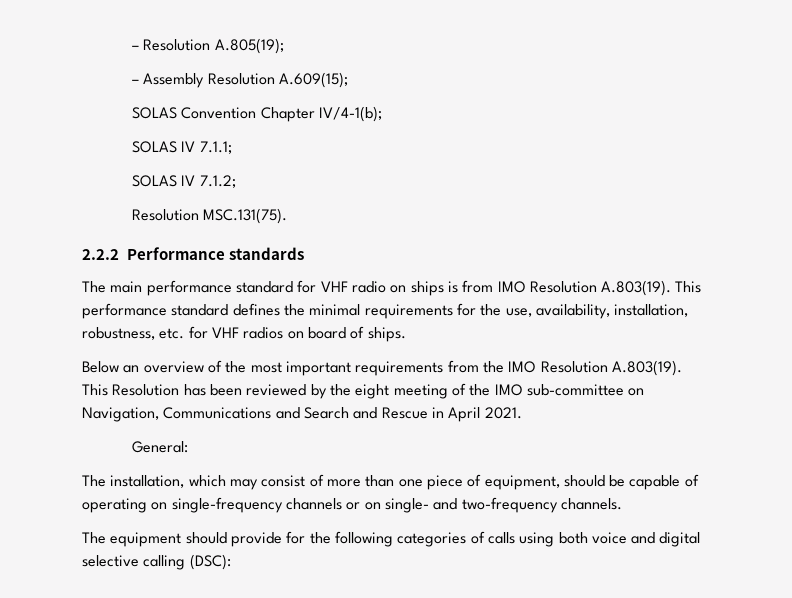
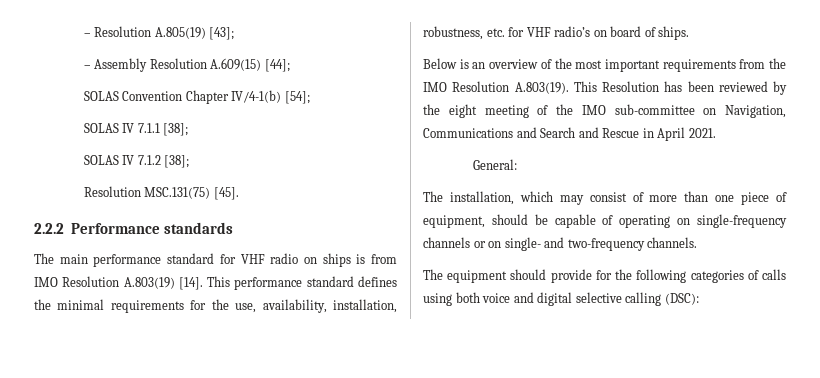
- – Resolution A.805(19);
+ – Resolution A.805(19) [43];
- – Assembly Resolution A.609(15);
+ – Assembly Resolution A.609(15) [44];
- SOLAS Convention Chapter IV/4-1(b);
- SOLAS IV 7.1.1;
- SOLAS IV 7.1.2;
- Resolution MSC.131(75).
+ SOLAS Convention Chapter IV/4-1(b) [54];
+ SOLAS IV 7.1.1 [38];
+ SOLAS IV 7.1.2 [38];
+ Resolution MSC.131(75) [45].
- The main performance standard for VHF radio on ships is from IMO Resolution A.803(19). This performance standard defines the minimal requirements for the use, availability, installation, robustness, etc. for VHF radios on board of ships.
+ The main performance standard for VHF radio on ships is from IMO Resolution A.803(19) [14]. This performance standard defines the minimal requirements for the use, availability, installation, robustness, etc. for VHF radio’s on board of ships.
- Below an overview of the most important requirements from the IMO Resolution A.803(19). This Resolution has been reviewed by the eight meeting of the IMO sub-committee on Navigation, Communications and Search and Rescue in April 2021.
+ Below is an overview of the most important requirements from the IMO Resolution A.803(19). This Resolution has been reviewed by the eight meeting of the IMO sub-committee on Navigation, Communications and Search and Rescue in April 2021.

